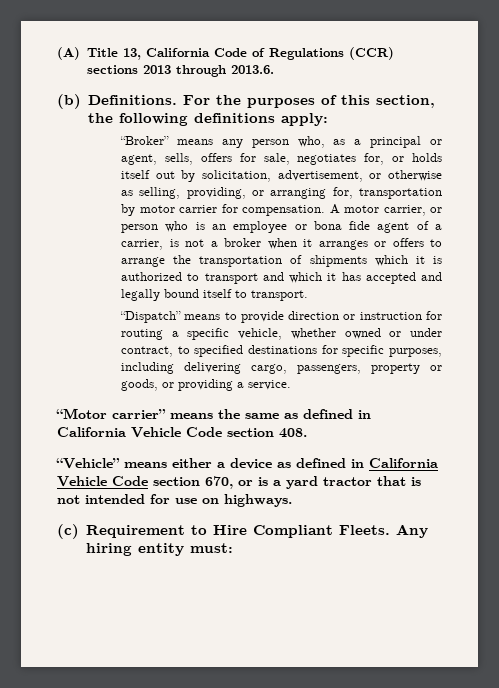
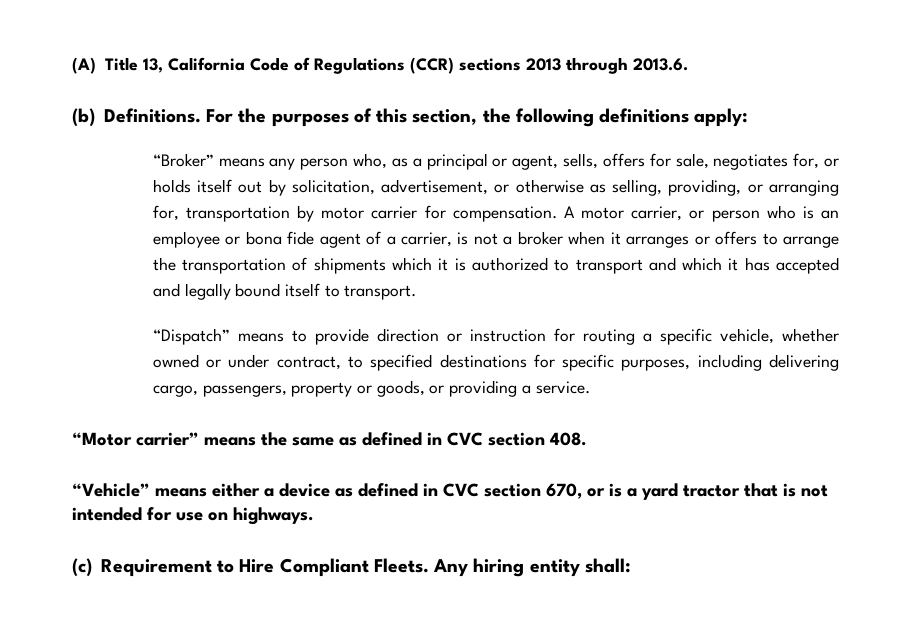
- “Motor carrier” means the same as defined in California Vehicle Code section 408.
+ “Motor carrier” means the same as defined in CVC section 408.
- “Vehicle” means either a device as defined in California Vehicle Code section 670, or is a yard tractor that is not intended for use on highways.
+ “Vehicle” means either a device as defined in CVC section 670, or is a yard tractor that is not intended for use on highways.
- Any hiring entity must:
+ Any hiring entity shall:

